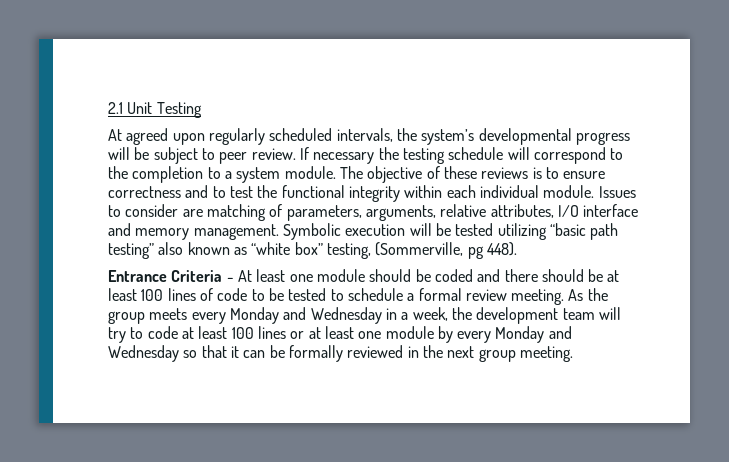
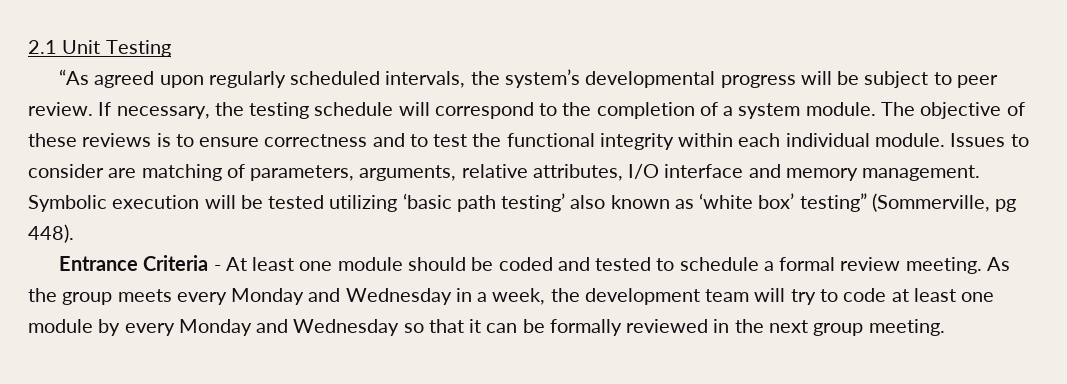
- At agreed upon regularly scheduled intervals, the system’s developmental progress will be subject to peer review.
+ “As agreed upon regularly scheduled intervals, the system’s developmental progress will be subject to peer review.
- If necessary the testing schedule will correspond to the completion to a system module.
+ If necessary, the testing schedule will correspond to the completion of a system module.
- Symbolic execution will be tested utilizing “basic path testing” also known as “white box” testing, (Sommerville, pg 448).
+ Symbolic execution will be tested utilizing ‘basic path testing’ also known as ‘white box’ testing” (Sommerville, pg 448).
- Entrance Criteria - At least one module should be coded and there should be at least 100 lines of code to be tested to schedule a formal review meeting.
+ Entrance Criteria - At least one module should be coded and tested to schedule a formal review meeting.
- As the group meets every Monday and Wednesday in a week, the development team will try to code at least 100 lines or at least one module by every Monday and Wednesday so that it can be formally reviewed in the next group meeting.
+ As the group meets every Monday and Wednesday in a week, the development team will try to code at least one module by every Monday and Wednesday so that it can be formally reviewed in the next group meeting.

